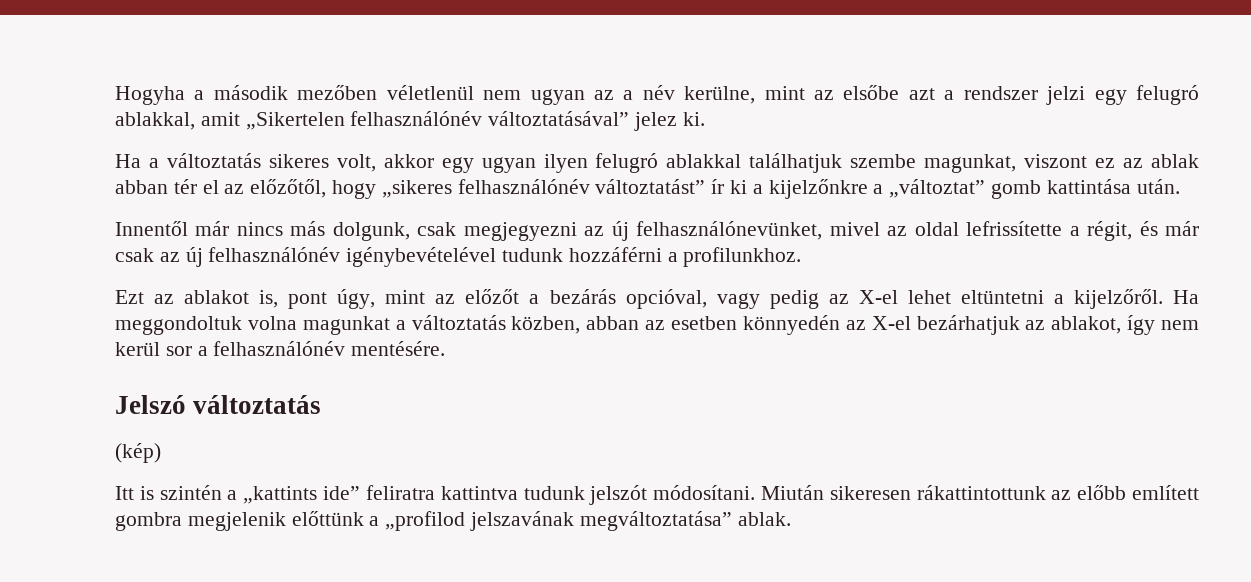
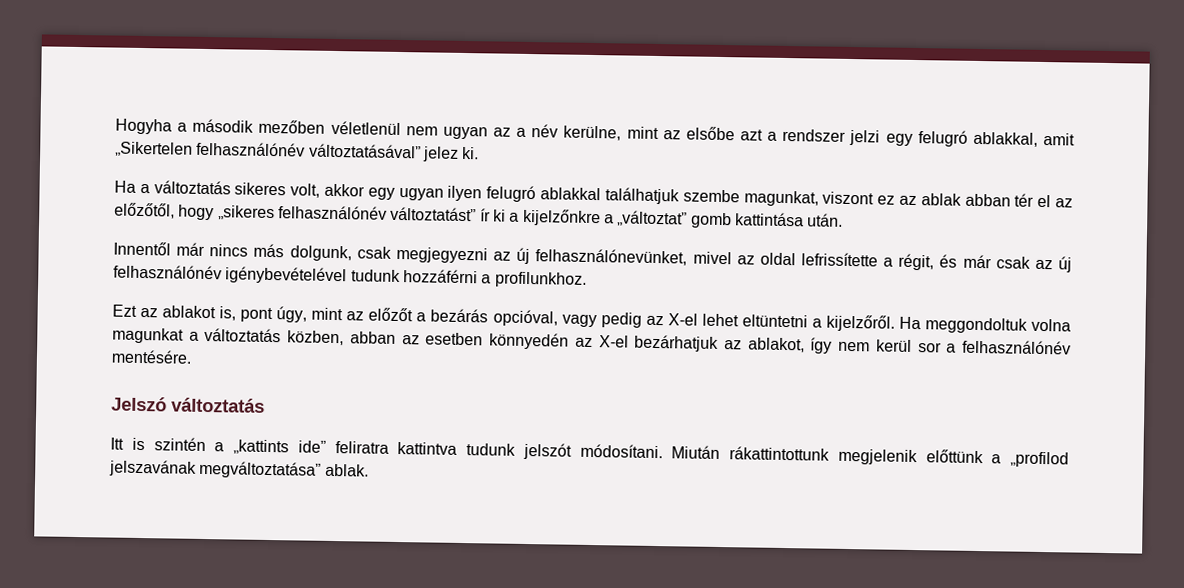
- (kép)
- Miután sikeresen rákattintottunk az előbb említett gombra megjelenik előttünk a „profilod jelszavának megváltoztatása” ablak.
+ Miután rákattintottunk megjelenik előttünk a „profilod jelszavának megváltoztatása” ablak.

